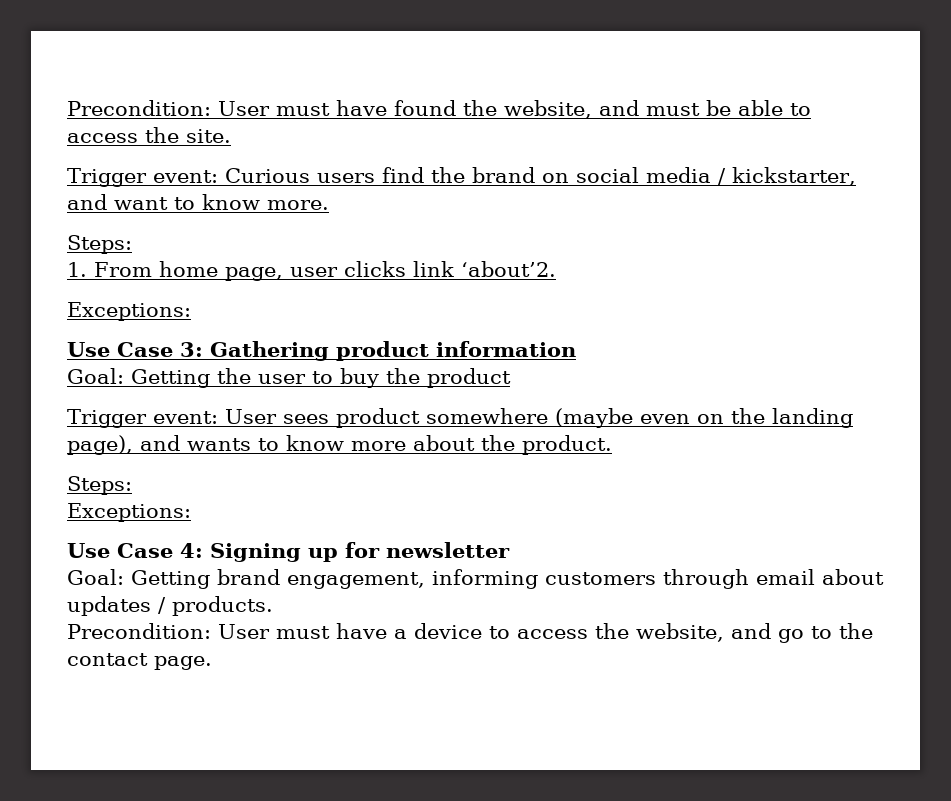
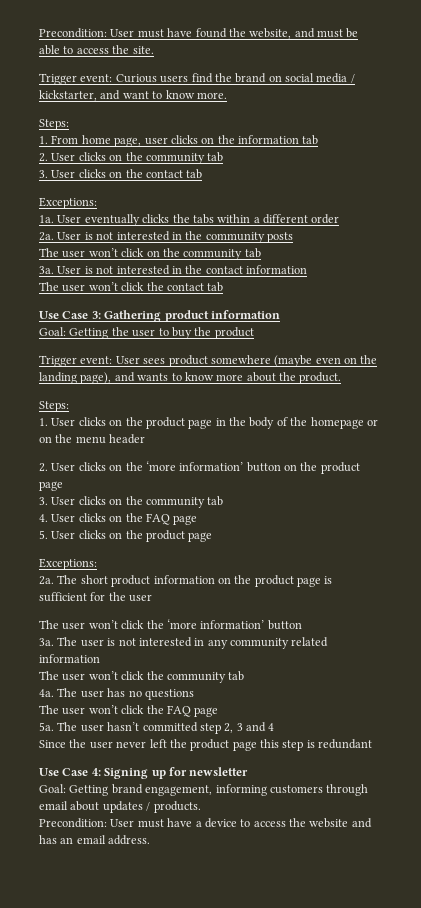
- 1. From home page, user clicks link ‘about’2.
+ 1. From home page, user clicks on the information tab
+ 2. User clicks on the community tab
+ 3. User clicks on the contact tab
  Exceptions:
+ 1a. User eventually clicks the tabs within a different order
+ 2a. User is not interested in the community posts
+ The user won’t click on the community tab
+ 3a. User is not interested in the contact information
+ The user won’t click the contact tab
  Trigger event: User sees product somewhere (maybe even on the landing page), and wants to know more about the product.
  Steps:
+ 1. User clicks on the product page in the body of the homepage or on the menu header
+ 2. User clicks on the ‘more information’ button on the product page
+ 3. User clicks on the community tab
+ 4. User clicks on the FAQ page
+ 5. User clicks on the product page
  Exceptions:
+ 2a. The short product information on the product page is sufficient for the user
+ The user won’t click the ‘more information’ button
+ 3a. The user is not interested in any community related information
+ The user won’t click the community tab
+ 4a. The user has no questions
+ The user won’t click the FAQ page
+ 5a. The user hasn’t committed step 2, 3 and 4
+ Since the user never left the product page this step is redundant
- Precondition: User must have a device to access the website, and go to the contact page.
+ Precondition: User must have a device to access the website and has an email address.

